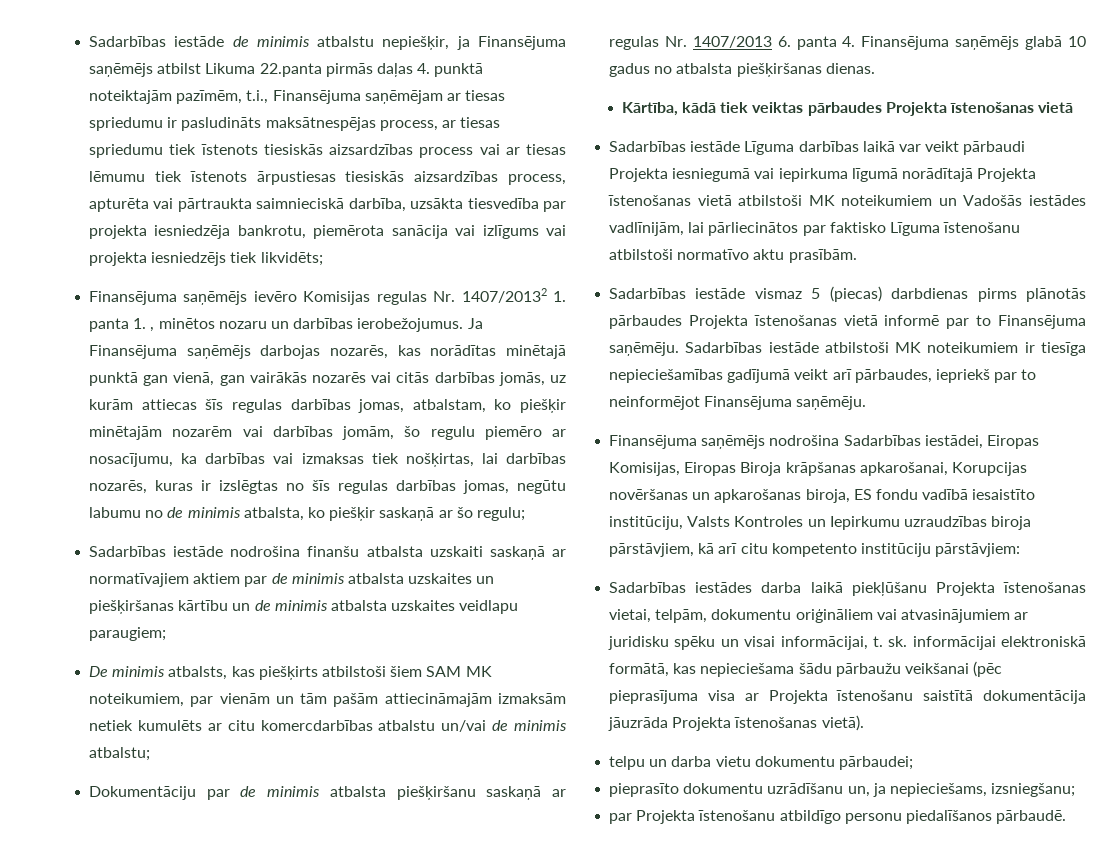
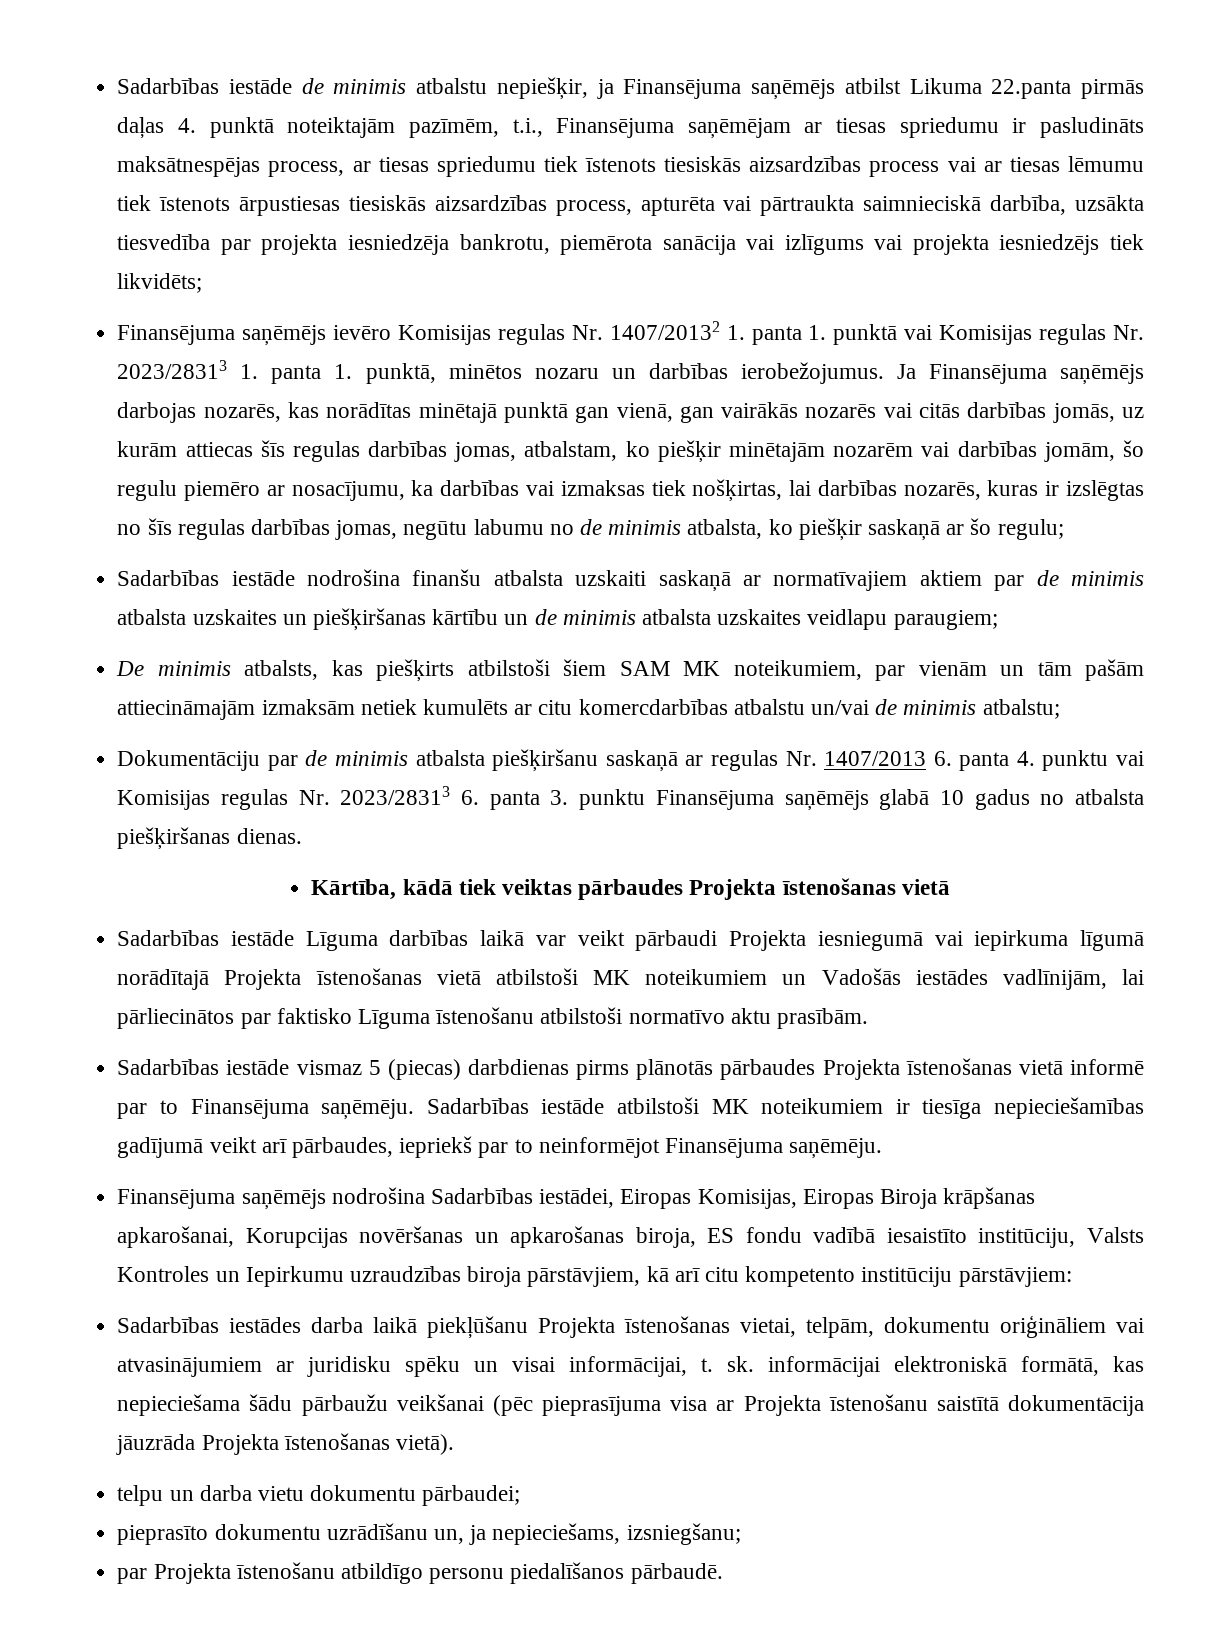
- Finansējuma saņēmējs ievēro Komisijas regulas Nr. 1407/20132 1. panta 1. , minētos nozaru un darbības ierobežojumus.
+ Finansējuma saņēmējs ievēro Komisijas regulas Nr. 1407/20132 1. panta 1. punktā vai Komisijas regulas Nr. 2023/28313 1. panta 1. punktā, minētos nozaru un darbības ierobežojumus.
- Dokumentāciju par de minimis atbalsta piešķiršanu saskaņā ar regulas Nr. 1407/2013 6. panta 4. Finansējuma saņēmējs glabā 10 gadus no atbalsta piešķiršanas dienas.
+ Dokumentāciju par de minimis atbalsta piešķiršanu saskaņā ar regulas Nr. 1407/2013 6. panta 4. punktu vai Komisijas regulas Nr. 2023/28313 6. panta 3. punktu Finansējuma saņēmējs glabā 10 gadus no atbalsta piešķiršanas dienas.

